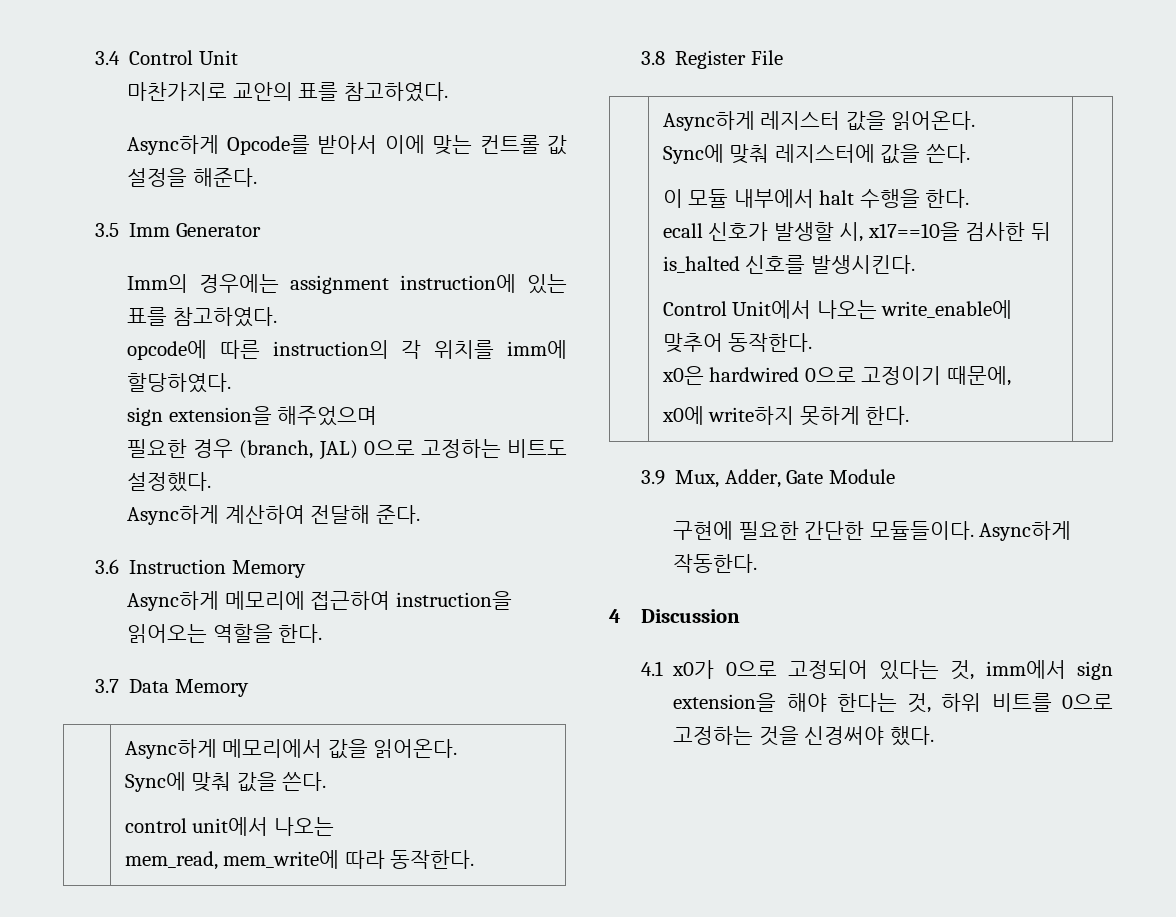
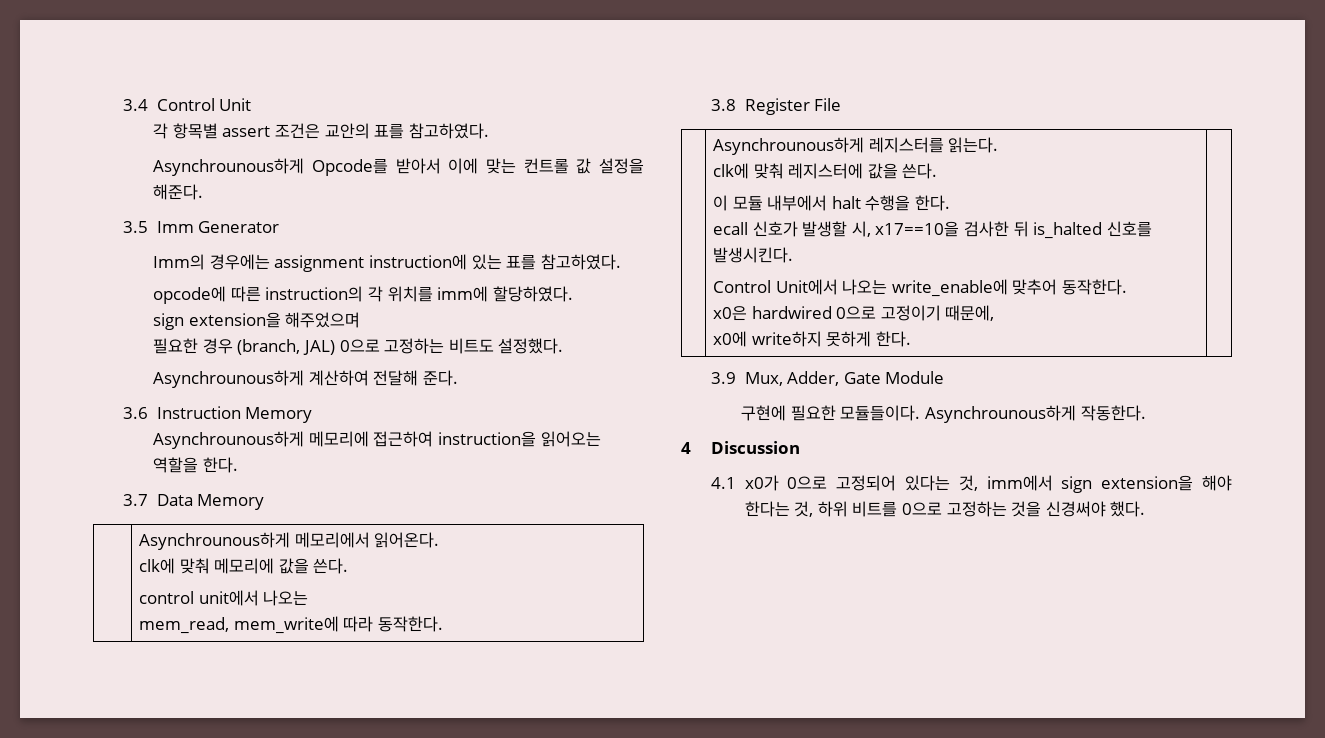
- 마찬가지로 교안의 표를 참고하였다.
+ 각 항목별 assert 조건은 교안의 표를 참고하였다.
- Async하게 Opcode를 받아서 이에 맞는 컨트롤 값 설정을 해준다.
+ Asynchrounous하게 Opcode를 받아서 이에 맞는 컨트롤 값 설정을 해준다.
- Async하게 계산하여 전달해 준다.
+ Asynchrounous하게 계산하여 전달해 준다.
- Async하게 메모리에 접근하여 instruction을 읽어오는 역할을 한다.
+ Asynchrounous하게 메모리에 접근하여 instruction을 읽어오는 역할을 한다.
- | Async하게 메모리에서 값을 읽어온다.
- Sync에 맞춰 값을 쓴다.
+ | Asynchrounous하게 메모리에서 읽어온다.
+ clk에 맞춰 메모리에 값을 쓴다.
- | Async하게 레지스터 값을 읽어온다.
- Sync에 맞춰 레지스터에 값을 쓴다.
+ | Asynchrounous하게 레지스터를 읽는다.
+ clk에 맞춰 레지스터에 값을 쓴다.
- 구현에 필요한 간단한 모듈들이다. Async하게 작동한다.
+ 구현에 필요한 모듈들이다. Asynchrounous하게 작동한다.

